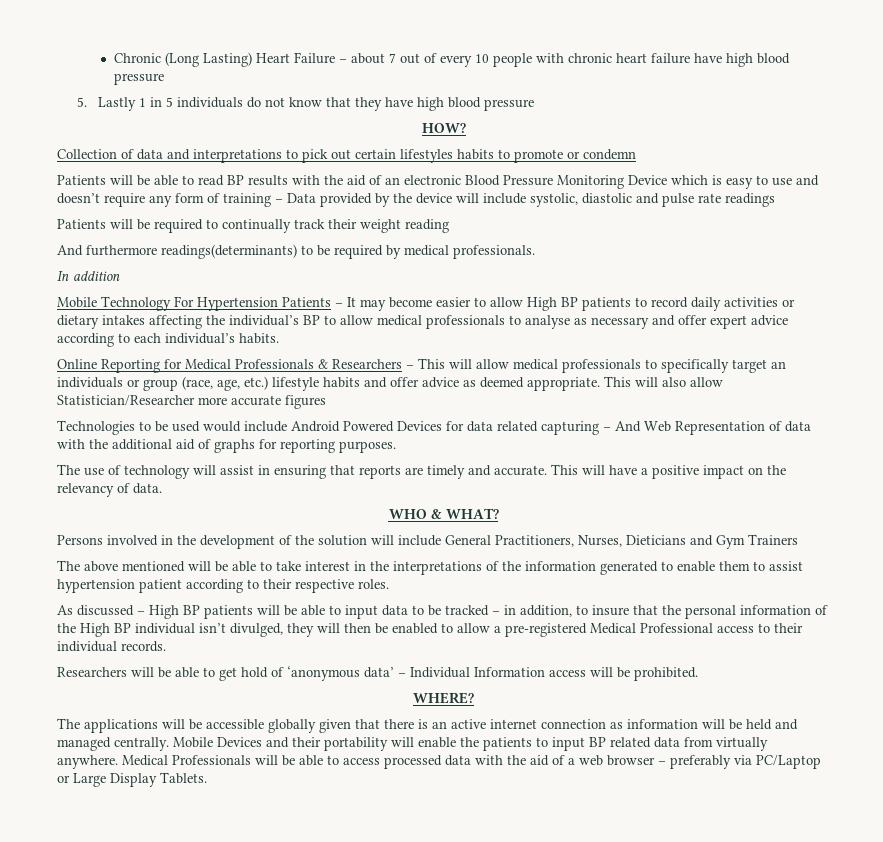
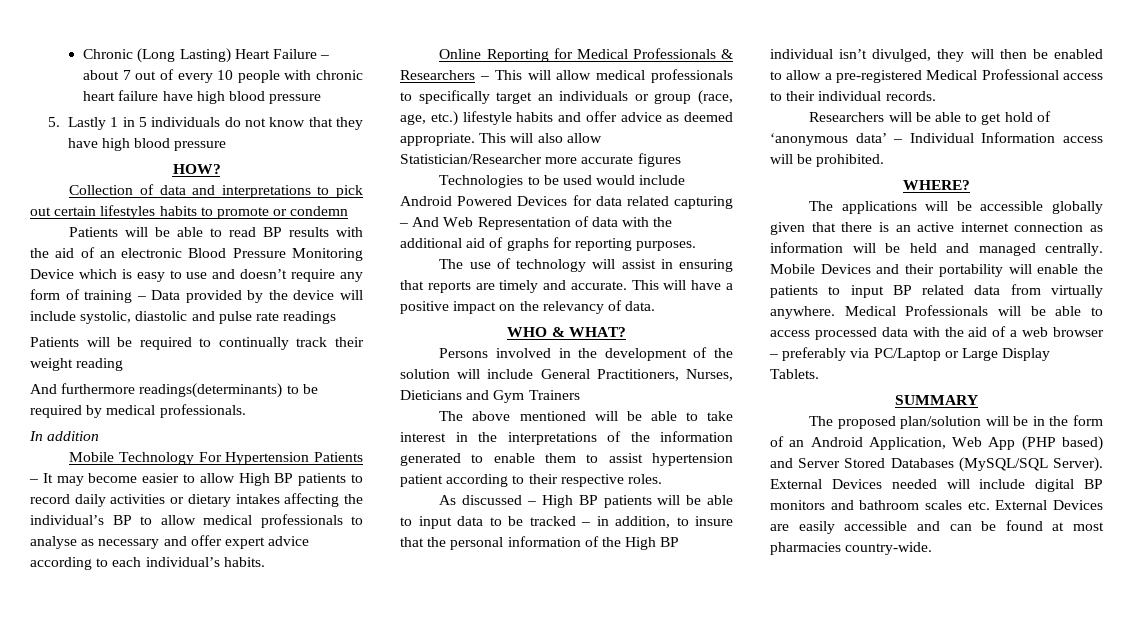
+ SUMMARY
+ The proposed plan/solution will be in the form of an Android Application, Web App (PHP based) and Server Stored Databases (MySQL/SQL Server). External Devices needed will include digital BP monitors and bathroom scales etc. External Devices are easily accessible and can be found at most pharmacies country-wide.

